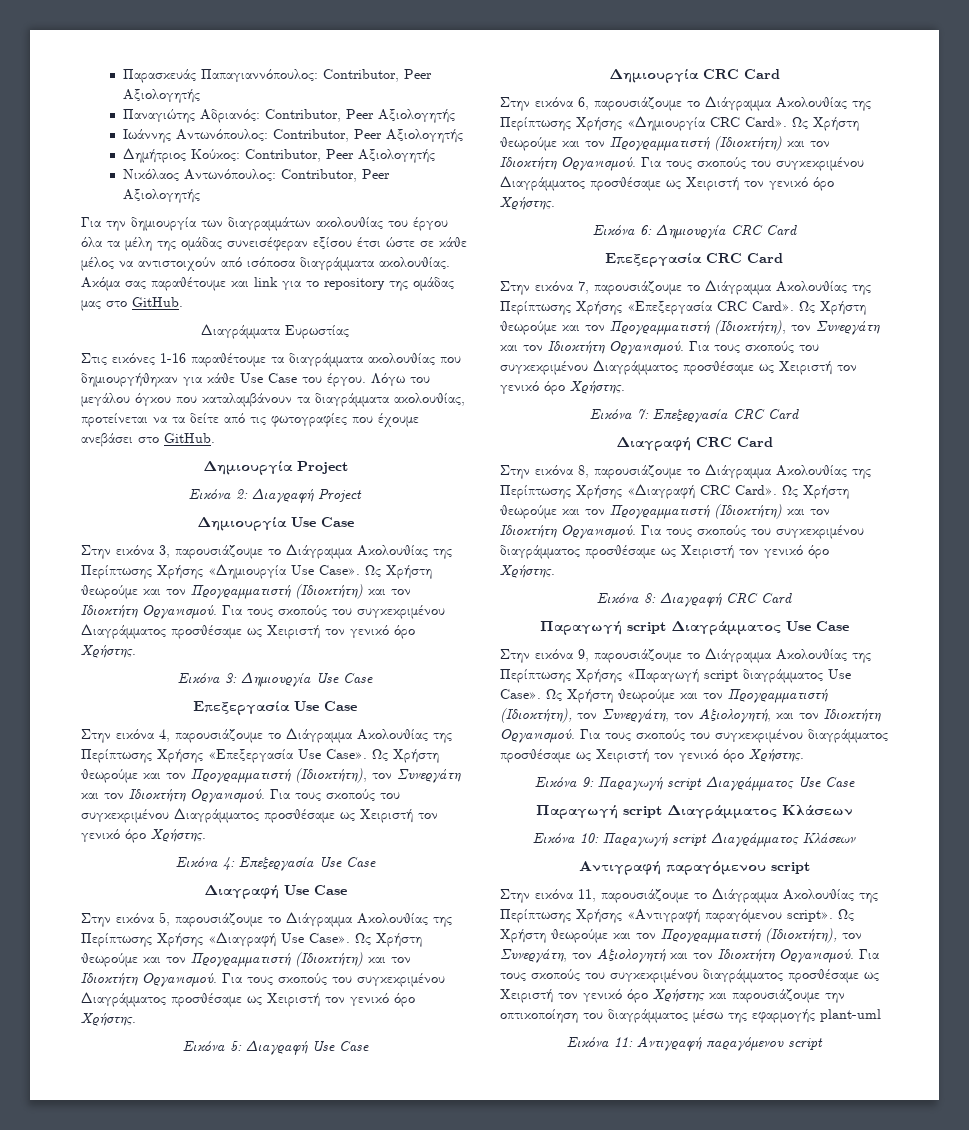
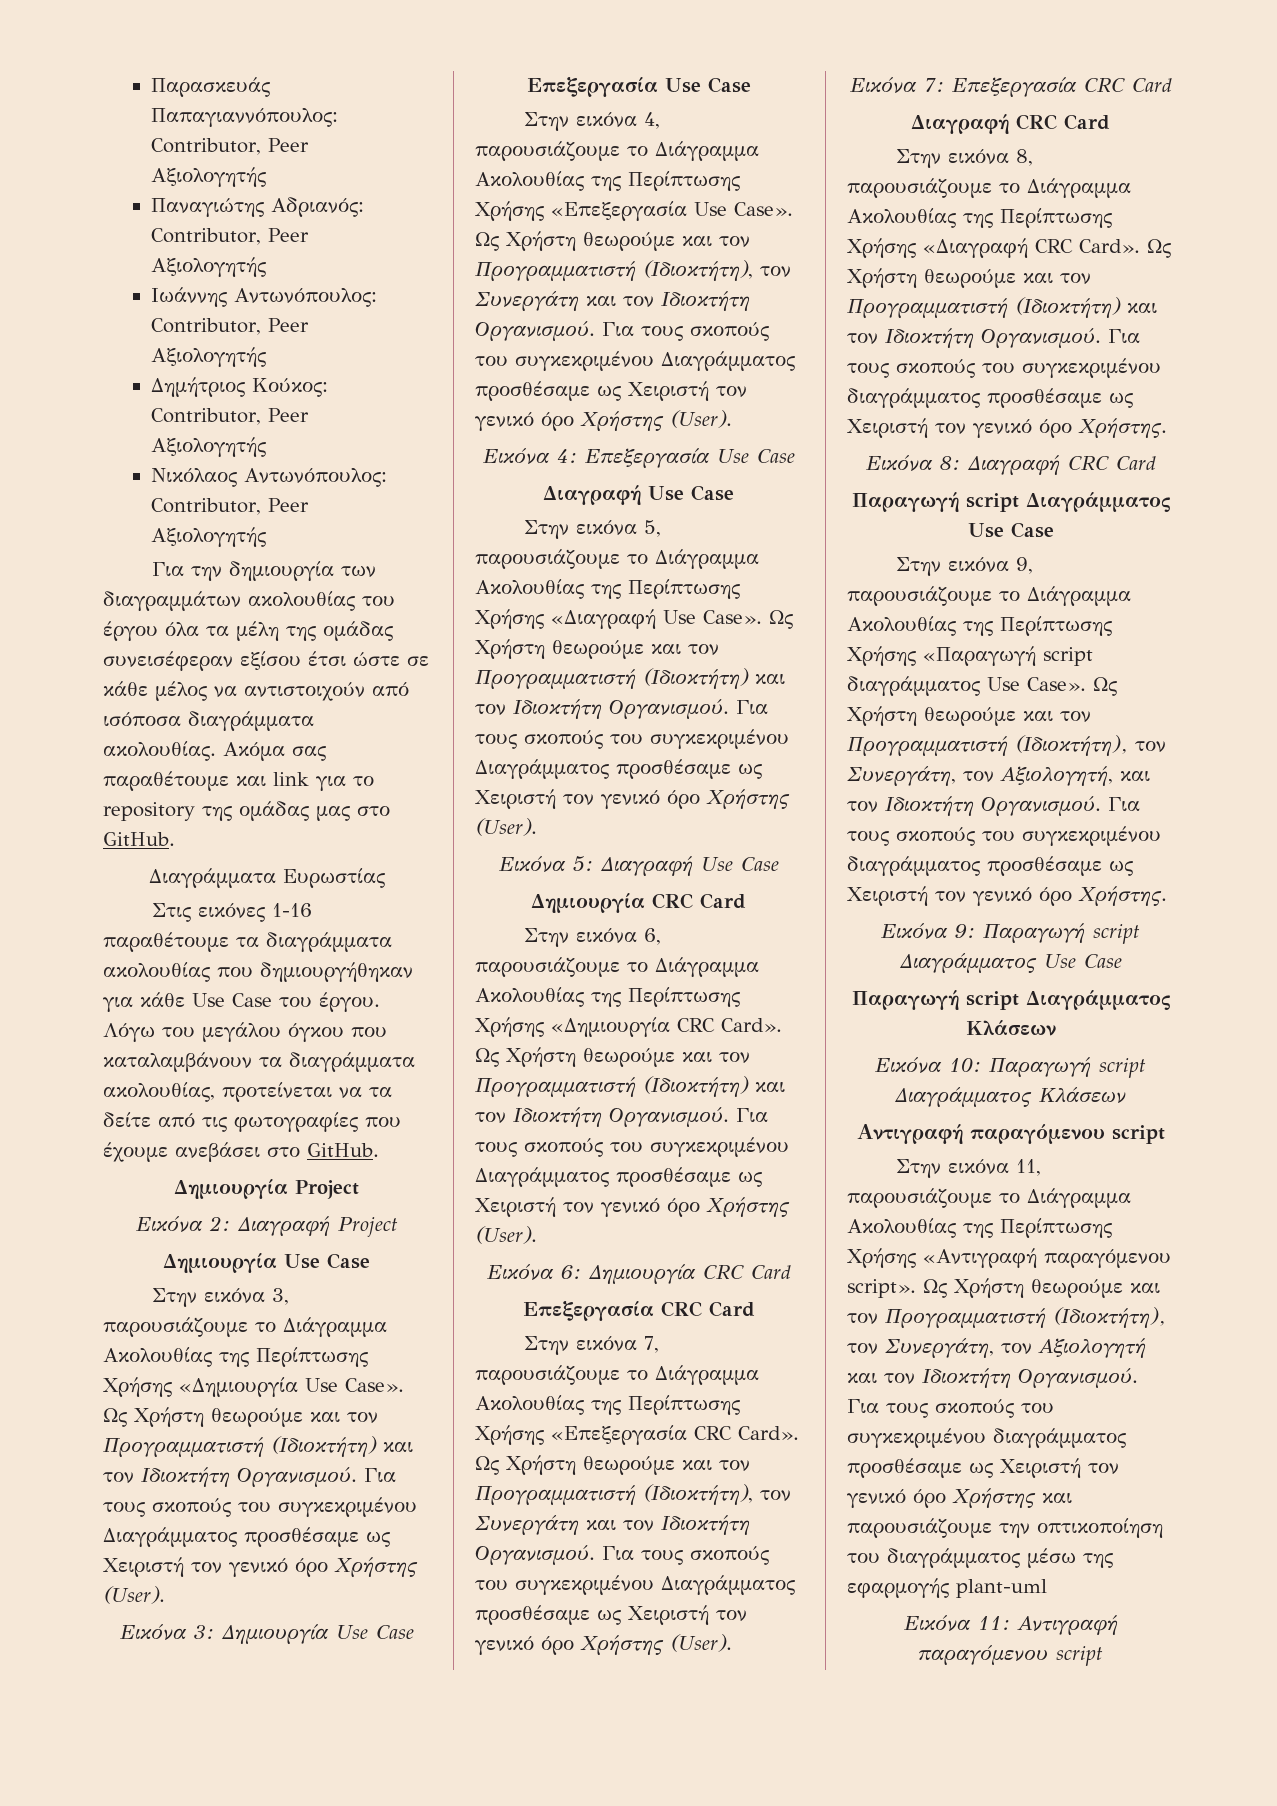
- Στην εικόνα 3, παρουσιάζουμε το Διάγραμμα Ακολουθίας της Περίπτωσης Χρήσης «Δημιουργία Use Case». Ως Χρήστη θεωρούμε και τον Προγραμματιστή (Ιδιοκτήτη) και τον Ιδιοκτήτη Οργανισμού. Για τους σκοπούς του συγκεκριμένου Διαγράμματος προσθέσαμε ως Χειριστή τον γενικό όρο Χρήστης.
+ Στην εικόνα 3, παρουσιάζουμε το Διάγραμμα Ακολουθίας της Περίπτωσης Χρήσης «Δημιουργία Use Case». Ως Χρήστη θεωρούμε και τον Προγραμματιστή (Ιδιοκτήτη) και τον Ιδιοκτήτη Οργανισμού. Για τους σκοπούς του συγκεκριμένου Διαγράμματος προσθέσαμε ως Χειριστή τον γενικό όρο Χρήστης (User).
- Στην εικόνα 4, παρουσιάζουμε το Διάγραμμα Ακολουθίας της Περίπτωσης Χρήσης «Επεξεργασία Use Case». Ως Χρήστη θεωρούμε και τον Προγραμματιστή (Ιδιοκτήτη), τον Συνεργάτη και τον Ιδιοκτήτη Οργανισμού. Για τους σκοπούς του συγκεκριμένου Διαγράμματος προσθέσαμε ως Χειριστή τον γενικό όρο Χρήστης.
+ Στην εικόνα 4, παρουσιάζουμε το Διάγραμμα Ακολουθίας της Περίπτωσης Χρήσης «Επεξεργασία Use Case». Ως Χρήστη θεωρούμε και τον Προγραμματιστή (Ιδιοκτήτη), τον Συνεργάτη και τον Ιδιοκτήτη Οργανισμού. Για τους σκοπούς του συγκεκριμένου Διαγράμματος προσθέσαμε ως Χειριστή τον γενικό όρο Χρήστης (User).
- Στην εικόνα 5, παρουσιάζουμε το Διάγραμμα Ακολουθίας της Περίπτωσης Χρήσης «Διαγραφή Use Case». Ως Χρήστη θεωρούμε και τον Προγραμματιστή (Ιδιοκτήτη) και τον Ιδιοκτήτη Οργανισμού. Για τους σκοπούς του συγκεκριμένου Διαγράμματος προσθέσαμε ως Χειριστή τον γενικό όρο Χρήστης.
+ Στην εικόνα 5, παρουσιάζουμε το Διάγραμμα Ακολουθίας της Περίπτωσης Χρήσης «Διαγραφή Use Case». Ως Χρήστη θεωρούμε και τον Προγραμματιστή (Ιδιοκτήτη) και τον Ιδιοκτήτη Οργανισμού. Για τους σκοπούς του συγκεκριμένου Διαγράμματος προσθέσαμε ως Χειριστή τον γενικό όρο Χρήστης (User).
- Στην εικόνα 6, παρουσιάζουμε το Διάγραμμα Ακολουθίας της Περίπτωσης Χρήσης «Δημιουργία CRC Card». Ως Χρήστη θεωρούμε και τον Προγραμματιστή (Ιδιοκτήτη) και τον Ιδιοκτήτη Οργανισμού. Για τους σκοπούς του συγκεκριμένου Διαγράμματος προσθέσαμε ως Χειριστή τον γενικό όρο Χρήστης.
+ Στην εικόνα 6, παρουσιάζουμε το Διάγραμμα Ακολουθίας της Περίπτωσης Χρήσης «Δημιουργία CRC Card». Ως Χρήστη θεωρούμε και τον Προγραμματιστή (Ιδιοκτήτη) και τον Ιδιοκτήτη Οργανισμού. Για τους σκοπούς του συγκεκριμένου Διαγράμματος προσθέσαμε ως Χειριστή τον γενικό όρο Χρήστης (User).
- Στην εικόνα 7, παρουσιάζουμε το Διάγραμμα Ακολουθίας της Περίπτωσης Χρήσης «Επεξεργασία CRC Card». Ως Χρήστη θεωρούμε και τον Προγραμματιστή (Ιδιοκτήτη), τον Συνεργάτη και τον Ιδιοκτήτη Οργανισμού. Για τους σκοπούς του συγκεκριμένου Διαγράμματος προσθέσαμε ως Χειριστή τον γενικό όρο Χρήστης.
+ Στην εικόνα 7, παρουσιάζουμε το Διάγραμμα Ακολουθίας της Περίπτωσης Χρήσης «Επεξεργασία CRC Card». Ως Χρήστη θεωρούμε και τον Προγραμματιστή (Ιδιοκτήτη), τον Συνεργάτη και τον Ιδιοκτήτη Οργανισμού. Για τους σκοπούς του συγκεκριμένου Διαγράμματος προσθέσαμε ως Χειριστή τον γενικό όρο Χρήστης (User).

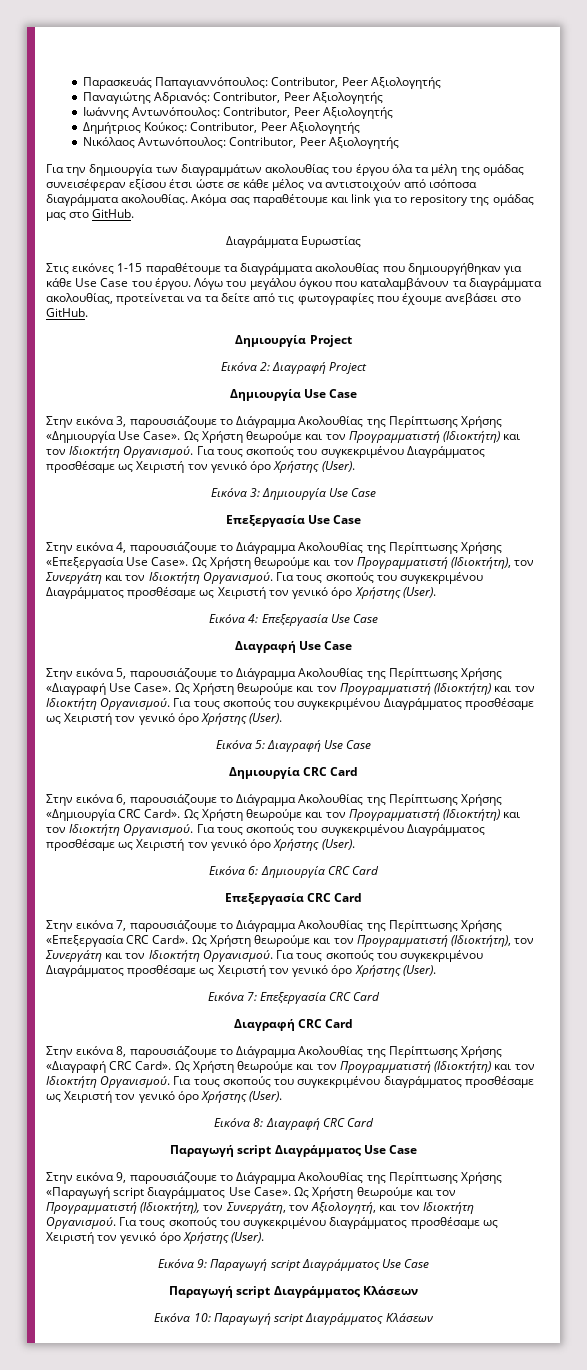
- Στις εικόνες 1-16 παραθέτουμε τα διαγράμματα ακολουθίας που δημιουργήθηκαν για κάθε Use Case του έργου.
+ Στις εικόνες 1-15 παραθέτουμε τα διαγράμματα ακολουθίας που δημιουργήθηκαν για κάθε Use Case του έργου.
- Ως Χρήστη θεωρούμε και τον Προγραμματιστή (Ιδιοκτήτη) και τον Ιδιοκτήτη Οργανισμού. Για τους σκοπούς του συγκεκριμένου διαγράμματος προσθέσαμε ως Χειριστή τον γενικό όρο Χρήστης.
+ Ως Χρήστη θεωρούμε και τον Προγραμματιστή (Ιδιοκτήτη) και τον Ιδιοκτήτη Οργανισμού. Για τους σκοπούς του συγκεκριμένου διαγράμματος προσθέσαμε ως Χειριστή τον γενικό όρο Χρήστης (User).
- Ως Χρήστη θεωρούμε και τον Προγραμματιστή (Ιδιοκτήτη), τον Συνεργάτη, τον Αξιολογητή, και τον Ιδιοκτήτη Οργανισμού. Για τους σκοπούς του συγκεκριμένου διαγράμματος προσθέσαμε ως Χειριστή τον γενικό όρο Χρήστης.
+ Ως Χρήστη θεωρούμε και τον Προγραμματιστή (Ιδιοκτήτη), τον Συνεργάτη, τον Αξιολογητή, και τον Ιδιοκτήτη Οργανισμού. Για τους σκοπούς του συγκεκριμένου διαγράμματος προσθέσαμε ως Χειριστή τον γενικό όρο Χρήστης (User).
  Εικόνα 10: Παραγωγή script Διαγράμματος Κλάσεων
- Αντιγραφή παραγόμενου script
- Στην εικόνα 11, παρουσιάζουμε το Διάγραμμα Ακολουθίας της Περίπτωσης Χρήσης «Αντιγραφή παραγόμενου script». Ως Χρήστη θεωρούμε και τον Προγραμματιστή (Ιδιοκτήτη), τον Συνεργάτη, τον Αξιολογητή και τον Ιδιοκτήτη Οργανισμού. Για τους σκοπούς του συγκεκριμένου διαγράμματος προσθέσαμε ως Χειριστή τον γενικό όρο Χρήστης και παρουσιάζουμε την οπτικοποίηση του διαγράμματος μέσω της εφαρμογής plant-uml
- Εικόνα 11: Αντιγραφή παραγόμενου script

